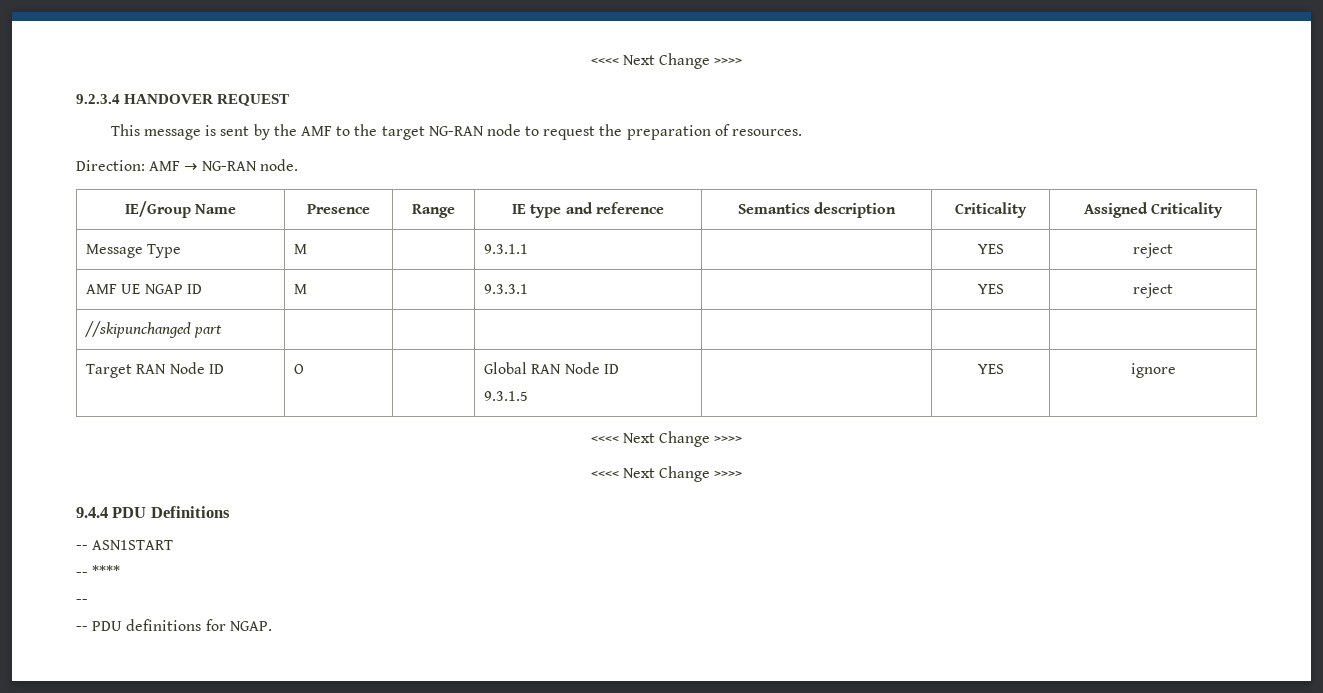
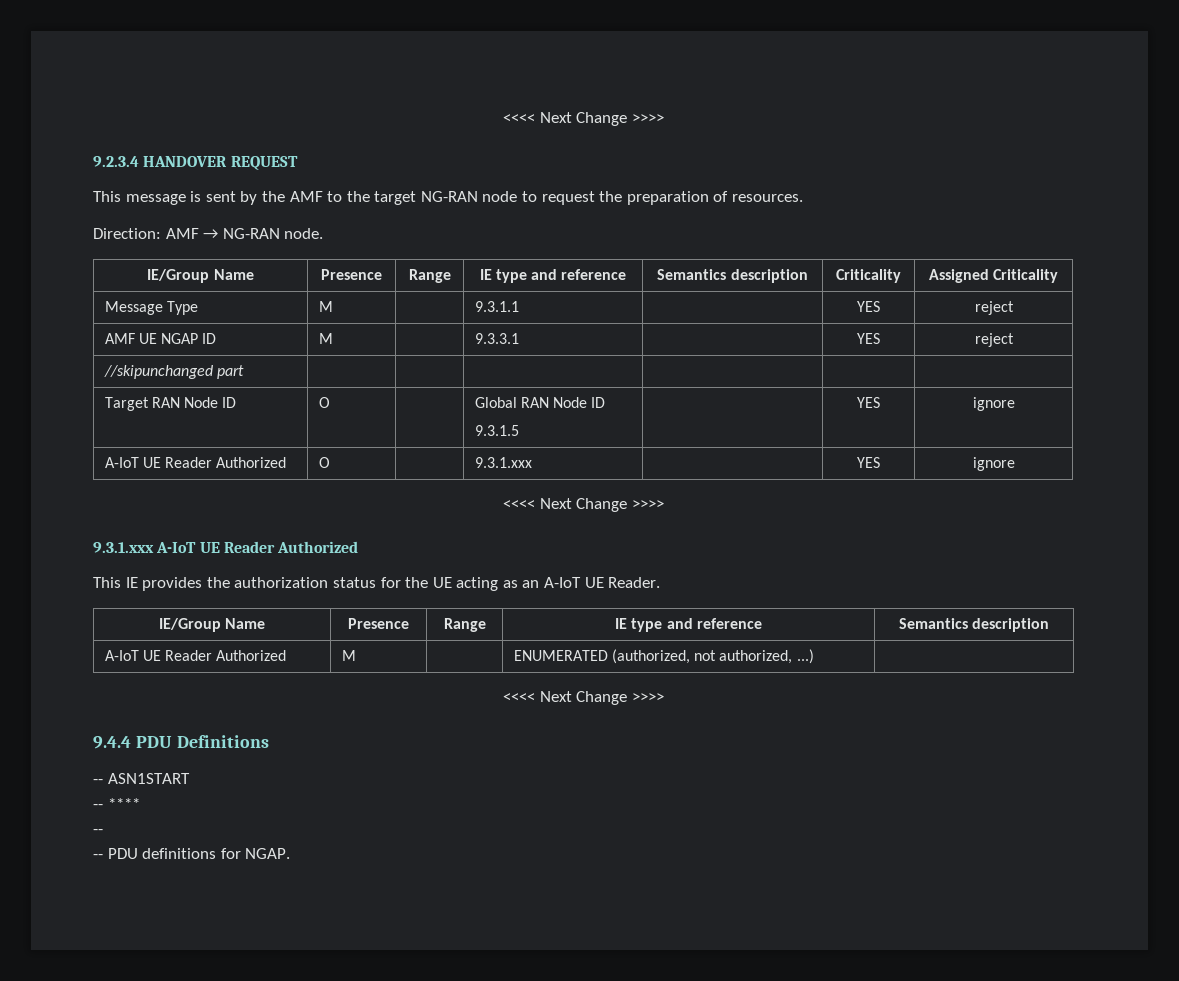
  Target RAN Node ID | O | | Global RAN Node ID
  9.3.1.5 | | YES | ignore
+ A-IoT UE Reader Authorized | O | | 9.3.1.xxx | | YES | ignore
  <<<< Next Change >>>>
+ 9.3.1.xxx A-IoT UE Reader Authorized
+ This IE provides the authorization status for the UE acting as an A-IoT UE Reader.
+ IE/Group Name | Presence | Range | IE type and reference | Semantics description
+ A-IoT UE Reader Authorized | M | | ENUMERATED (authorized, not authorized, ...) |

